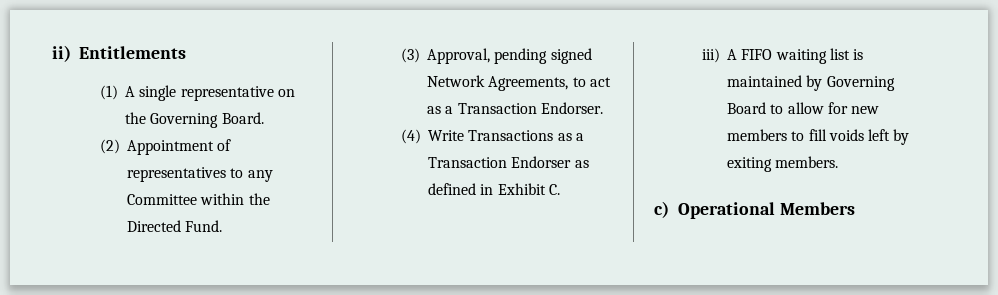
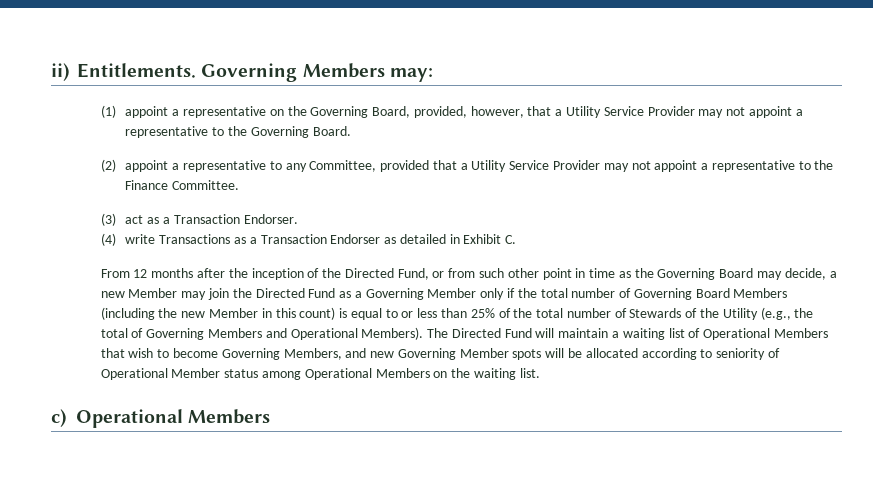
- ii) Entitlements
+ ii) Entitlements. Governing Members may:
- (1) A single representative on the Governing Board.
- (2) Appointment of representatives to any Committee within the Directed Fund.
- (3) Approval, pending signed Network Agreements, to act as a Transaction Endorser.
+ (1) appoint a representative on the Governing Board, provided, however, that a Utility Service Provider may not appoint a representative to the Governing Board.
+ (2) appoint a representative to any Committee, provided that a Utility Service Provider may not appoint a representative to the Finance Committee.
+ (3) act as a Transaction Endorser.
- (4) Write Transactions as a Transaction Endorser as defined in Exhibit C.
+ (4) write Transactions as a Transaction Endorser as detailed in Exhibit C.
- iii) A FIFO waiting list is maintained by Governing Board to allow for new members to fill voids left by exiting members.
+ From 12 months after the inception of the Directed Fund, or from such other point in time as the Governing Board may decide, a new Member may join the Directed Fund as a Governing Member only if the total number of Governing Board Members (including the new Member in this count) is equal to or less than 25% of the total number of Stewards of the Utility (e.g., the total of Governing Members and Operational Members). The Directed Fund will maintain a waiting list of Operational Members that wish to become Governing Members, and new Governing Member spots will be allocated according to seniority of Operational Member status among Operational Members on the waiting list.

